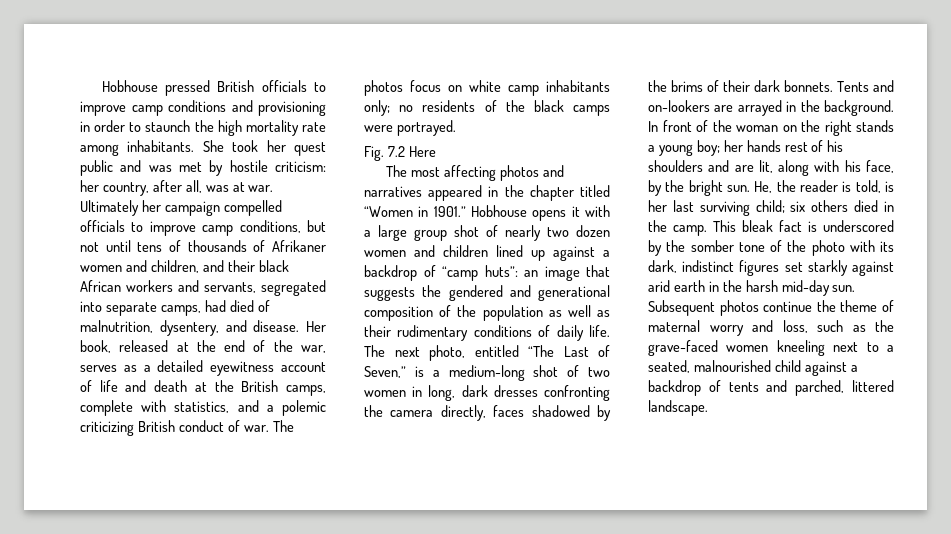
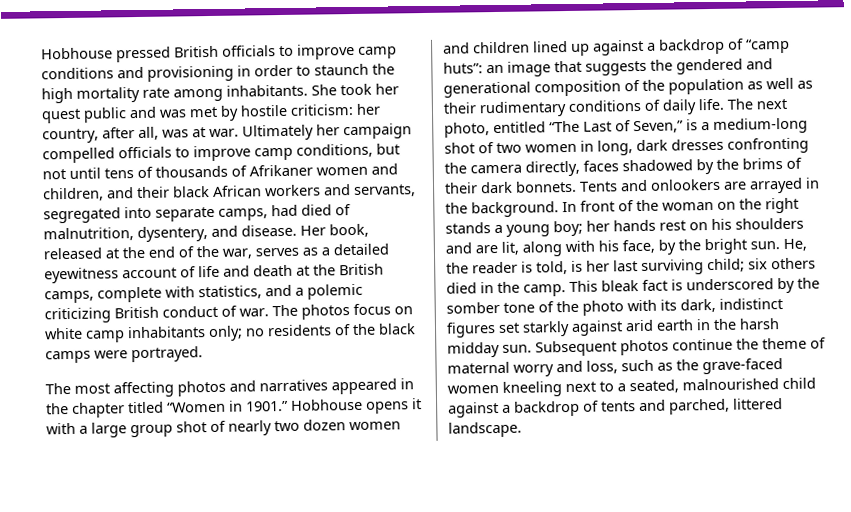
- Fig. 7.2 Here
- Tents and on-lookers are arrayed in the background.
+ Tents and onlookers are arrayed in the background.
- In front of the woman on the right stands a young boy; her hands rest of his shoulders and are lit, along with his face, by the bright sun.
+ In front of the woman on the right stands a young boy; her hands rest on his shoulders and are lit, along with his face, by the bright sun.
- This bleak fact is underscored by the somber tone of the photo with its dark, indistinct figures set starkly against arid earth in the harsh mid-day sun.
+ This bleak fact is underscored by the somber tone of the photo with its dark, indistinct figures set starkly against arid earth in the harsh midday sun.

